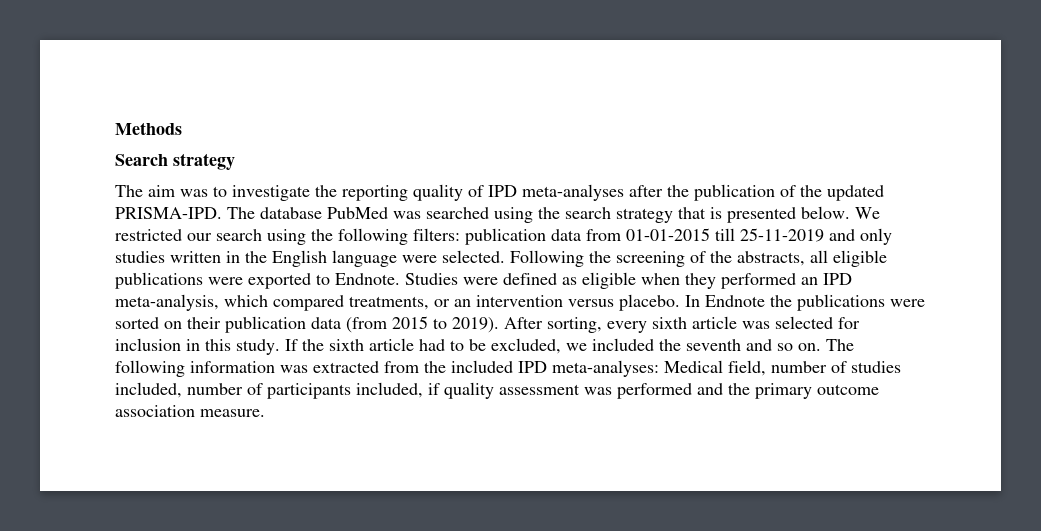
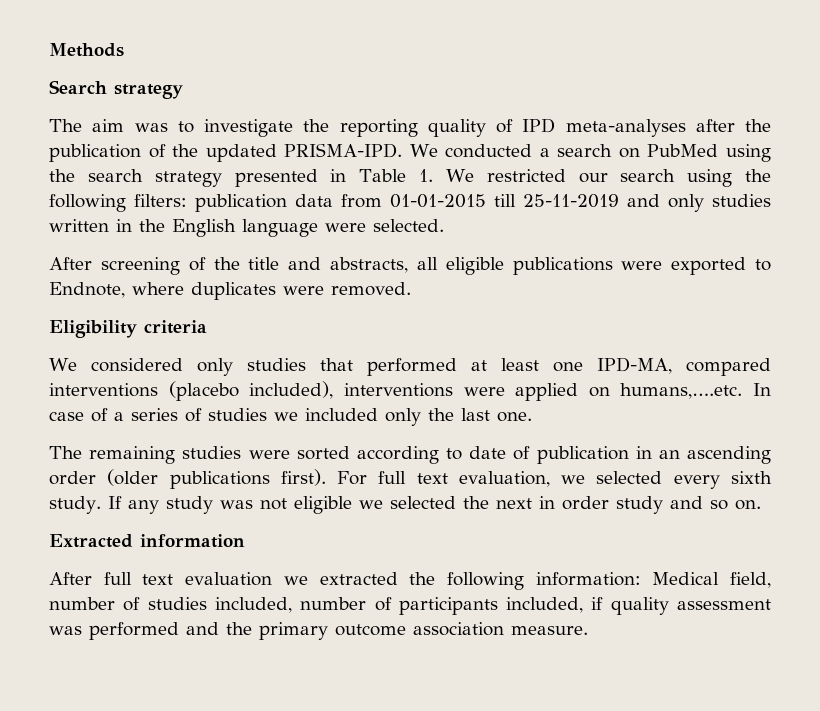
- The database PubMed was searched using the search strategy that is presented below. We restricted our search using the following filters: publication data from 01-01-2015 till 25-11-2019 and only studies written in the English language were selected. Following the screening of the abstracts, all eligible publications were exported to Endnote. Studies were defined as eligible when they performed an IPD meta-analysis, which compared treatments, or an intervention versus placebo. In Endnote the publications were sorted on their publication data (from 2015 to 2019). After sorting, every sixth article was selected for inclusion in this study. If the sixth article had to be excluded, we included the seventh and so on. The following information was extracted from the included IPD meta-analyses: Medical field, number of studies included, number of participants included, if quality assessment was performed and the primary outcome association measure.
+ We conducted a search on PubMed using the search strategy presented in Table 1. We restricted our search using the following filters: publication data from 01-01-2015 till 25-11-2019 and only studies written in the English language were selected.
+ After screening of the title and abstracts, all eligible publications were exported to Endnote, where duplicates were removed.
+ Eligibility criteria
+ We considered only studies that performed at least one IPD-MA, compared interventions (placebo included), interventions were applied on humans,….etc. In case of a series of studies we included only the last one.
+ The remaining studies were sorted according to date of publication in an ascending order (older publications first). For full text evaluation, we selected every sixth study. If any study was not eligible we selected the next in order study and so on.
+ Extracted information
+ After full text evaluation we extracted the following information: Medical field, number of studies included, number of participants included, if quality assessment was performed and the primary outcome association measure.

